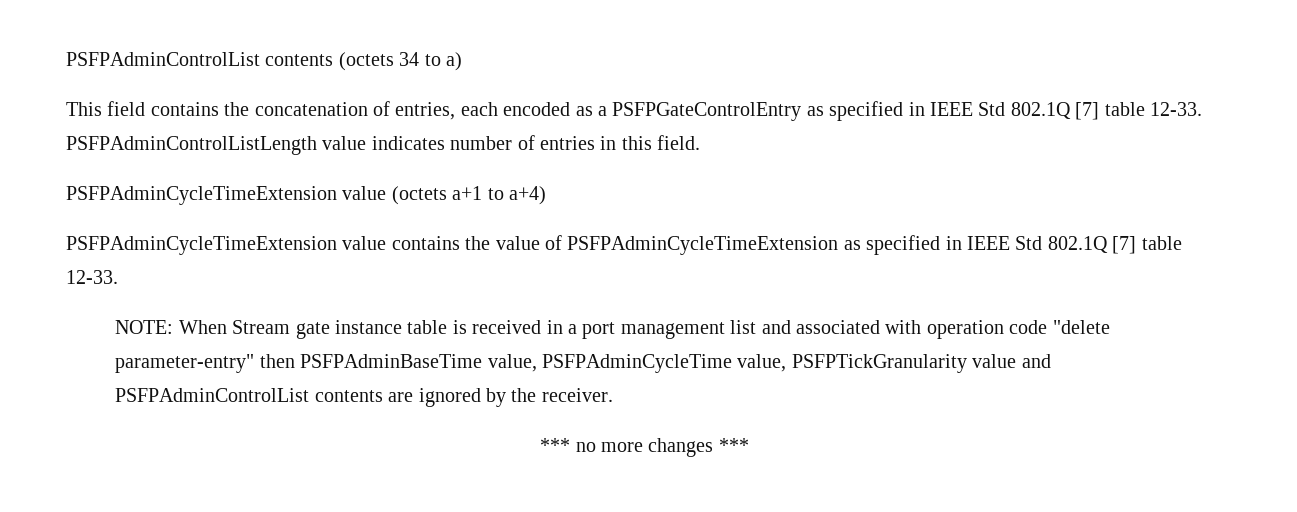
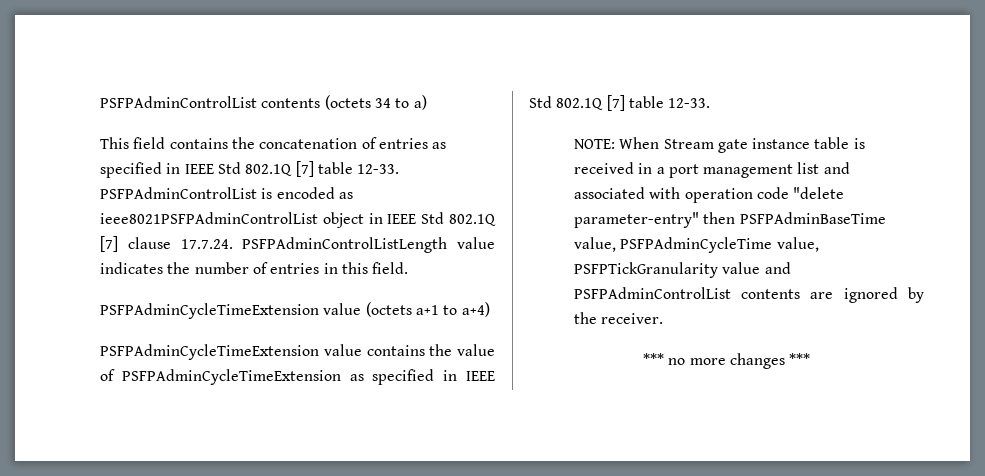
- This field contains the concatenation of entries, each encoded as a PSFPGateControlEntry as specified in IEEE Std 802.1Q [7] table 12-33. PSFPAdminControlListLength value indicates number of entries in this field.
+ This field contains the concatenation of entries as specified in IEEE Std 802.1Q [7] table 12-33. PSFPAdminControlList is encoded as ieee8021PSFPAdminControlList object in IEEE Std 802.1Q [7] clause 17.7.24. PSFPAdminControlListLength value indicates the number of entries in this field.

